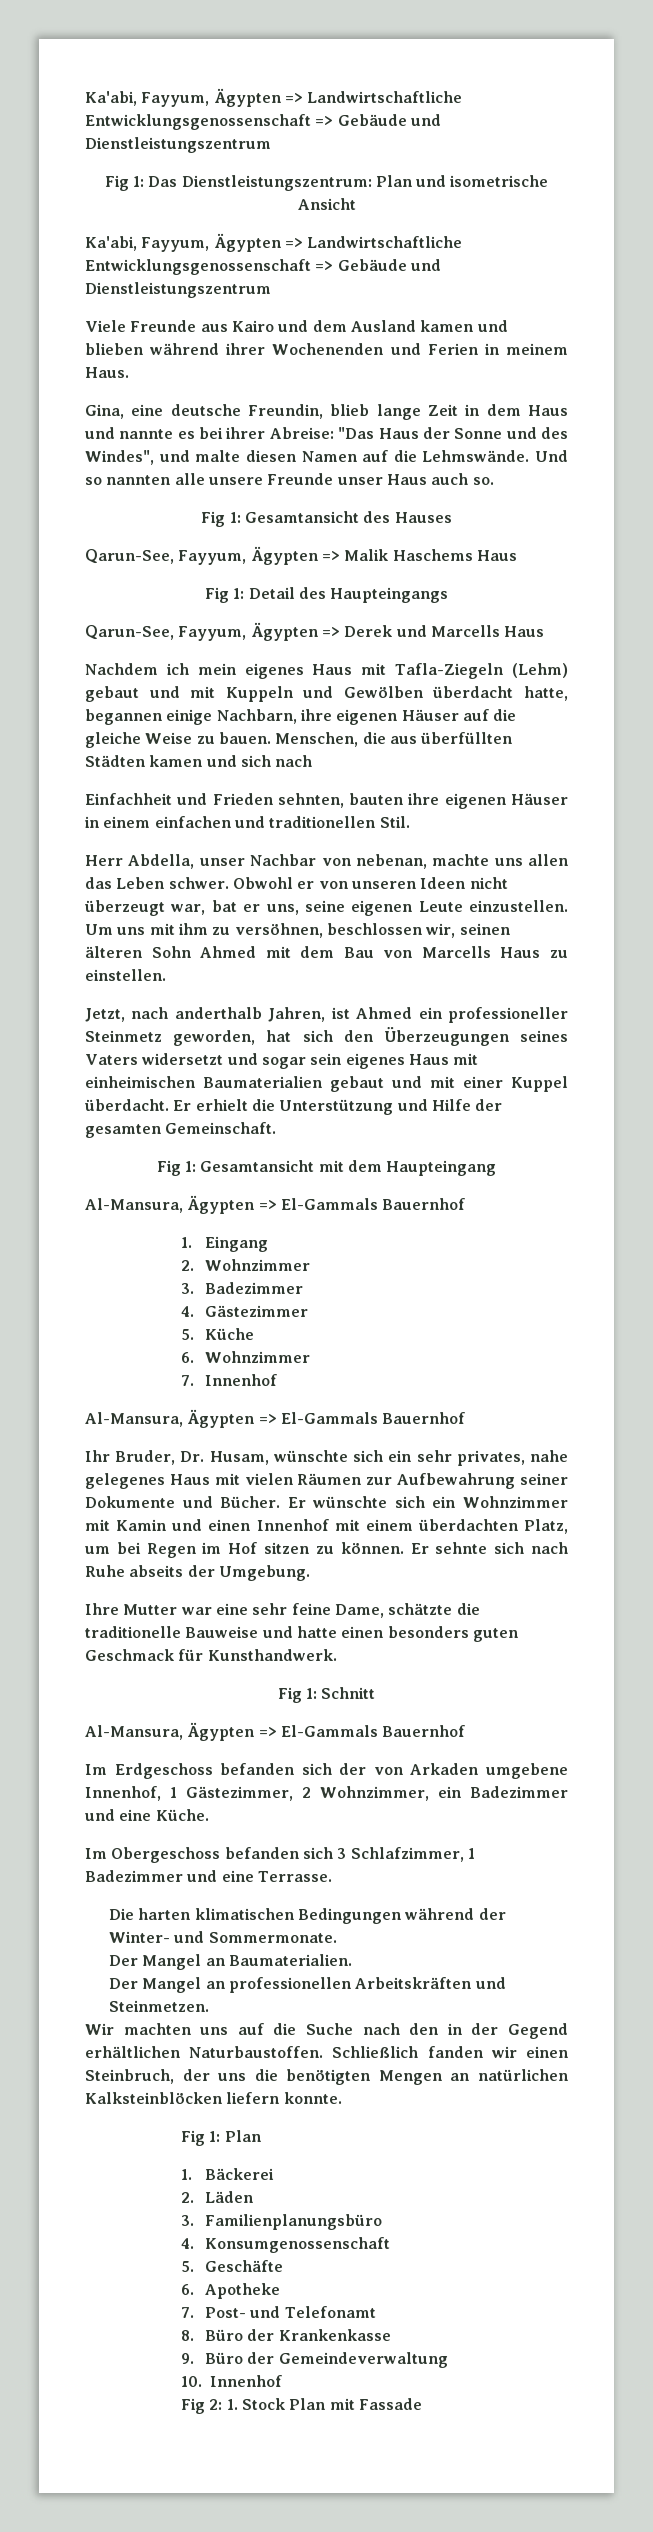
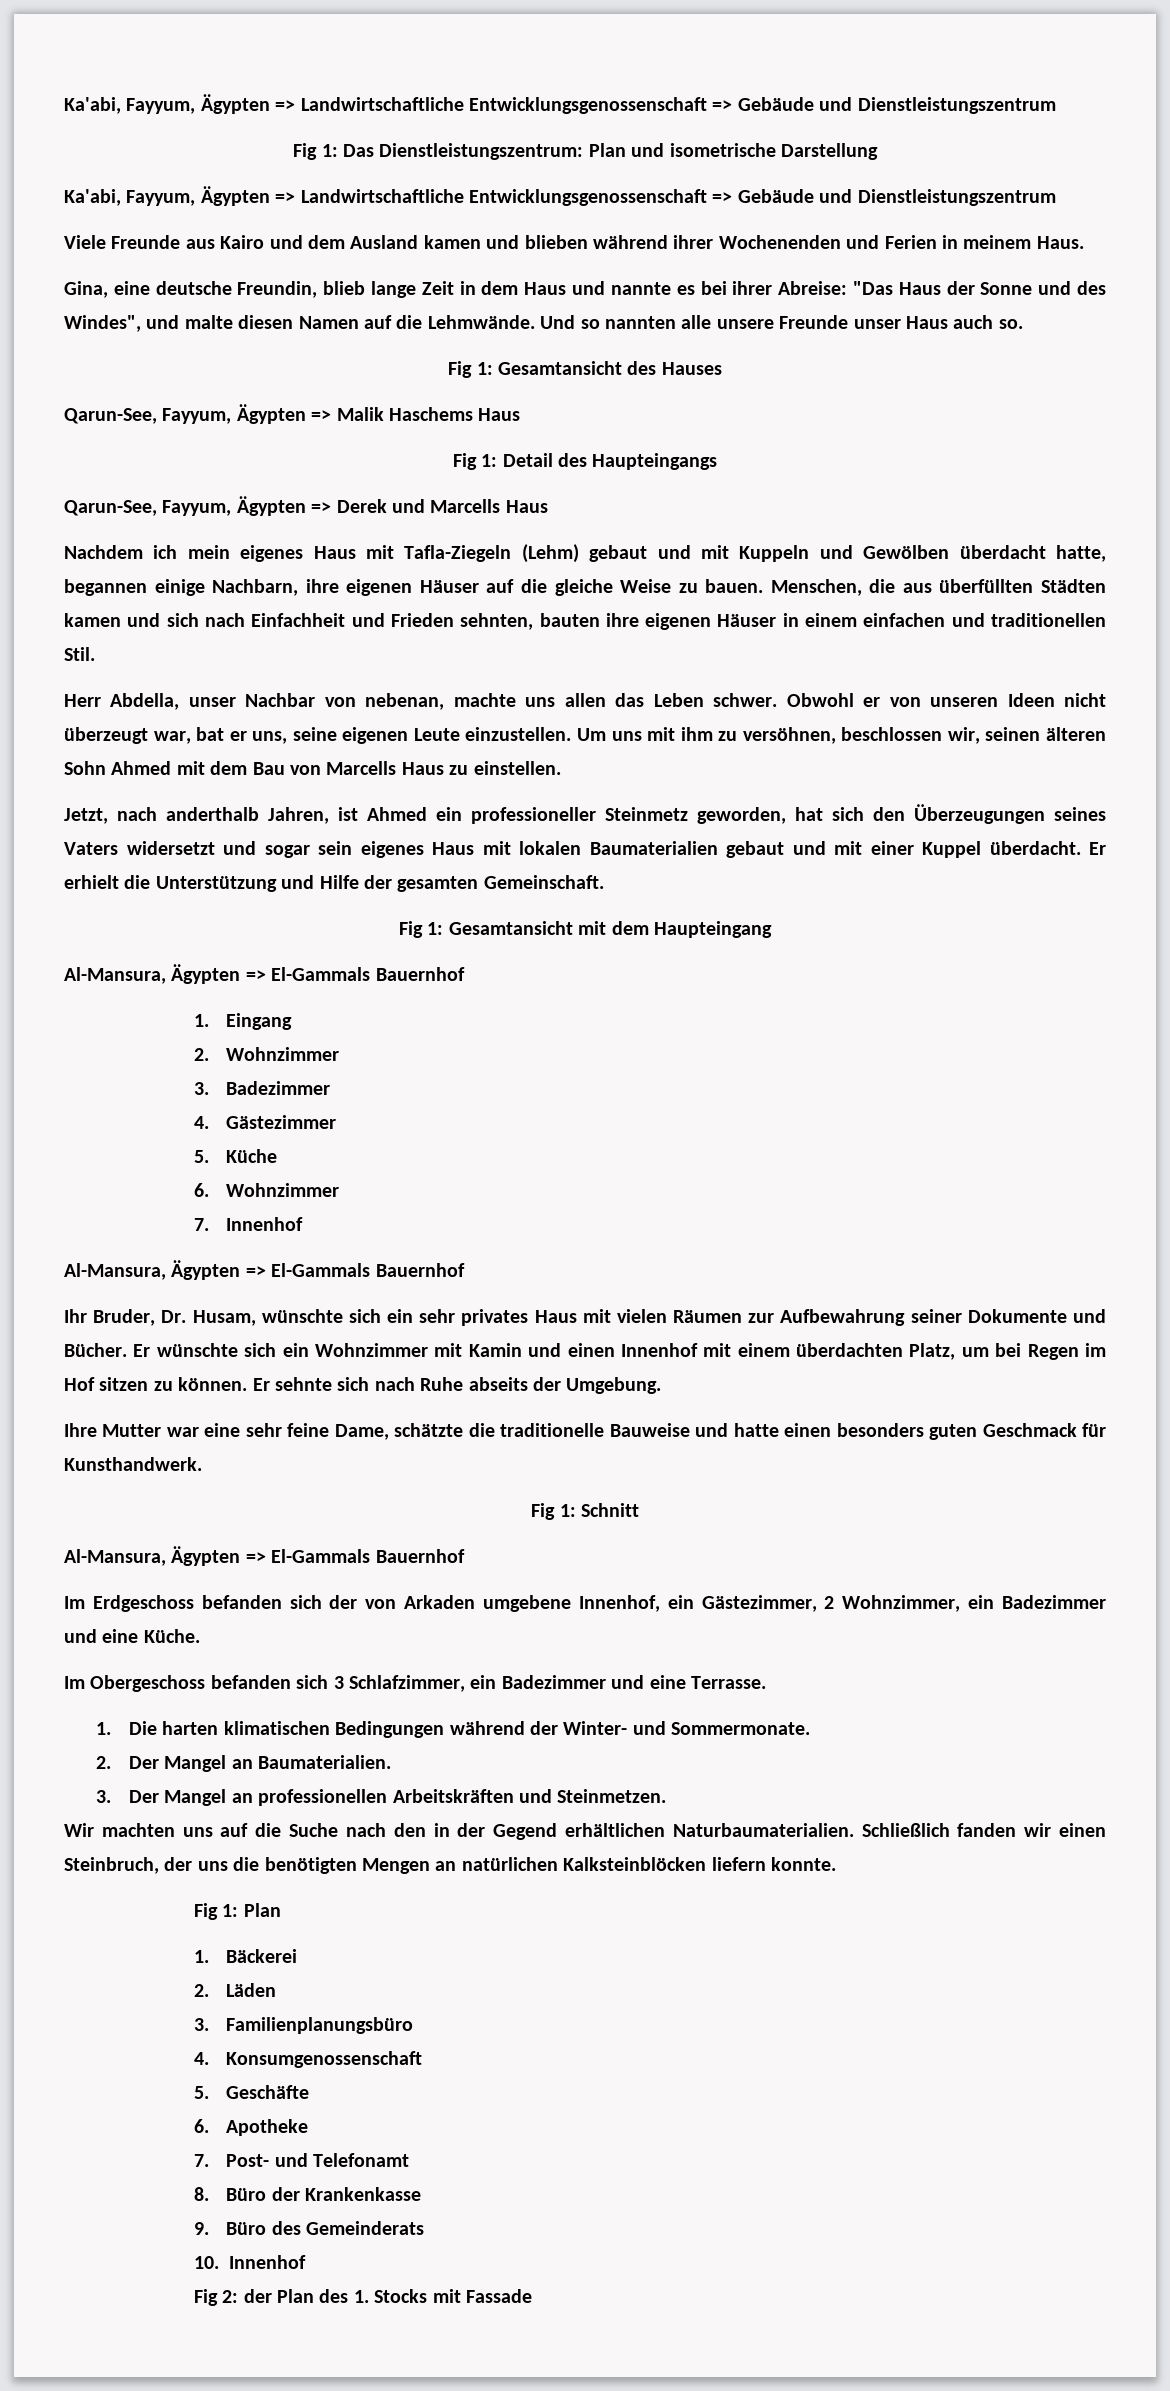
- Fig 1: Das Dienstleistungszentrum: Plan und isometrische Ansicht
+ Fig 1: Das Dienstleistungszentrum: Plan und isometrische Darstellung
- Gina, eine deutsche Freundin, blieb lange Zeit in dem Haus und nannte es bei ihrer Abreise: "Das Haus der Sonne und des Windes", und malte diesen Namen auf die Lehmswände.
+ Gina, eine deutsche Freundin, blieb lange Zeit in dem Haus und nannte es bei ihrer Abreise: "Das Haus der Sonne und des Windes", und malte diesen Namen auf die Lehmwände.
- Menschen, die aus überfüllten Städten kamen und sich nach
- Einfachheit und Frieden sehnten, bauten ihre eigenen Häuser in einem einfachen und traditionellen Stil.
+ Menschen, die aus überfüllten Städten kamen und sich nach Einfachheit und Frieden sehnten, bauten ihre eigenen Häuser in einem einfachen und traditionellen Stil.
- Jetzt, nach anderthalb Jahren, ist Ahmed ein professioneller Steinmetz geworden, hat sich den Überzeugungen seines Vaters widersetzt und sogar sein eigenes Haus mit einheimischen Baumaterialien gebaut und mit einer Kuppel überdacht.
+ Jetzt, nach anderthalb Jahren, ist Ahmed ein professioneller Steinmetz geworden, hat sich den Überzeugungen seines Vaters widersetzt und sogar sein eigenes Haus mit lokalen Baumaterialien gebaut und mit einer Kuppel überdacht.
- Ihr Bruder, Dr. Husam, wünschte sich ein sehr privates, nahe gelegenes Haus mit vielen Räumen zur Aufbewahrung seiner Dokumente und Bücher.
+ Ihr Bruder, Dr. Husam, wünschte sich ein sehr privates Haus mit vielen Räumen zur Aufbewahrung seiner Dokumente und Bücher.
- Im Erdgeschoss befanden sich der von Arkaden umgebene Innenhof, 1 Gästezimmer, 2 Wohnzimmer, ein Badezimmer und eine Küche.
+ Im Erdgeschoss befanden sich der von Arkaden umgebene Innenhof, ein Gästezimmer, 2 Wohnzimmer, ein Badezimmer und eine Küche.
- Im Obergeschoss befanden sich 3 Schlafzimmer, 1 Badezimmer und eine Terrasse.
+ Im Obergeschoss befanden sich 3 Schlafzimmer, ein Badezimmer und eine Terrasse.
- Die harten klimatischen Bedingungen während der Winter- und Sommermonate.
+ 1. Die harten klimatischen Bedingungen während der Winter- und Sommermonate.
- Der Mangel an Baumaterialien.
+ 2. Der Mangel an Baumaterialien.
- Der Mangel an professionellen Arbeitskräften und Steinmetzen.
+ 3. Der Mangel an professionellen Arbeitskräften und Steinmetzen.
- Wir machten uns auf die Suche nach den in der Gegend erhältlichen Naturbaustoffen.
+ Wir machten uns auf die Suche nach den in der Gegend erhältlichen Naturbaumaterialien.
- 9. Büro der Gemeindeverwaltung
+ 9. Büro des Gemeinderats
- Fig 2: 1. Stock Plan mit Fassade
+ Fig 2: der Plan des 1. Stocks mit Fassade

